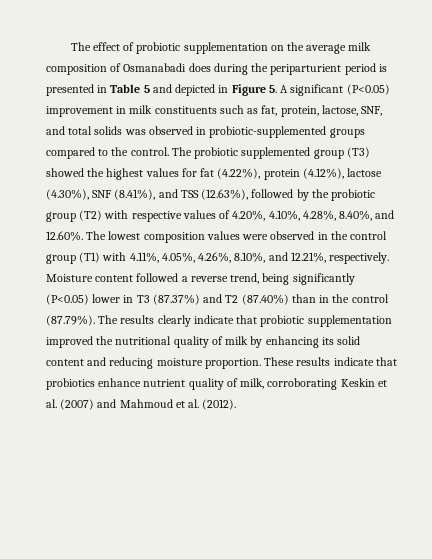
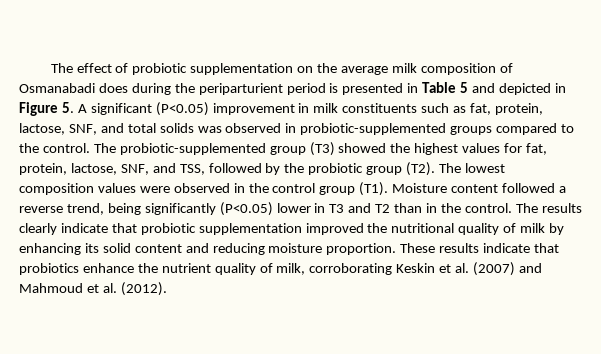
- The probiotic supplemented group (T3) showed the highest values for fat (4.22%), protein (4.12%), lactose (4.30%), SNF (8.41%), and TSS (12.63%), followed by the probiotic group (T2) with respective values of 4.20%, 4.10%, 4.28%, 8.40%, and 12.60%. The lowest composition values were observed in the control group (T1) with 4.11%, 4.05%, 4.26%, 8.10%, and 12.21%, respectively. Moisture content followed a reverse trend, being significantly (P<0.05) lower in T3 (87.37%) and T2 (87.40%) than in the control (87.79%). The results clearly indicate that probiotic supplementation improved the nutritional quality of milk by enhancing its solid content and reducing moisture proportion.
+ The probiotic-supplemented group (T3) showed the highest values for fat, protein, lactose, SNF, and TSS, followed by the probiotic group (T2). The lowest composition values were observed in the control group (T1). Moisture content followed a reverse trend, being significantly (P<0.05) lower in T3 and T2 than in the control. The results clearly indicate that probiotic supplementation improved the nutritional quality of milk by enhancing its solid content and reducing moisture proportion.
- These results indicate that probiotics enhance nutrient quality of milk, corroborating Keskin et al. (2007) and Mahmoud et al. (2012).
+ These results indicate that probiotics enhance the nutrient quality of milk, corroborating Keskin et al. (2007) and Mahmoud et al. (2012).

